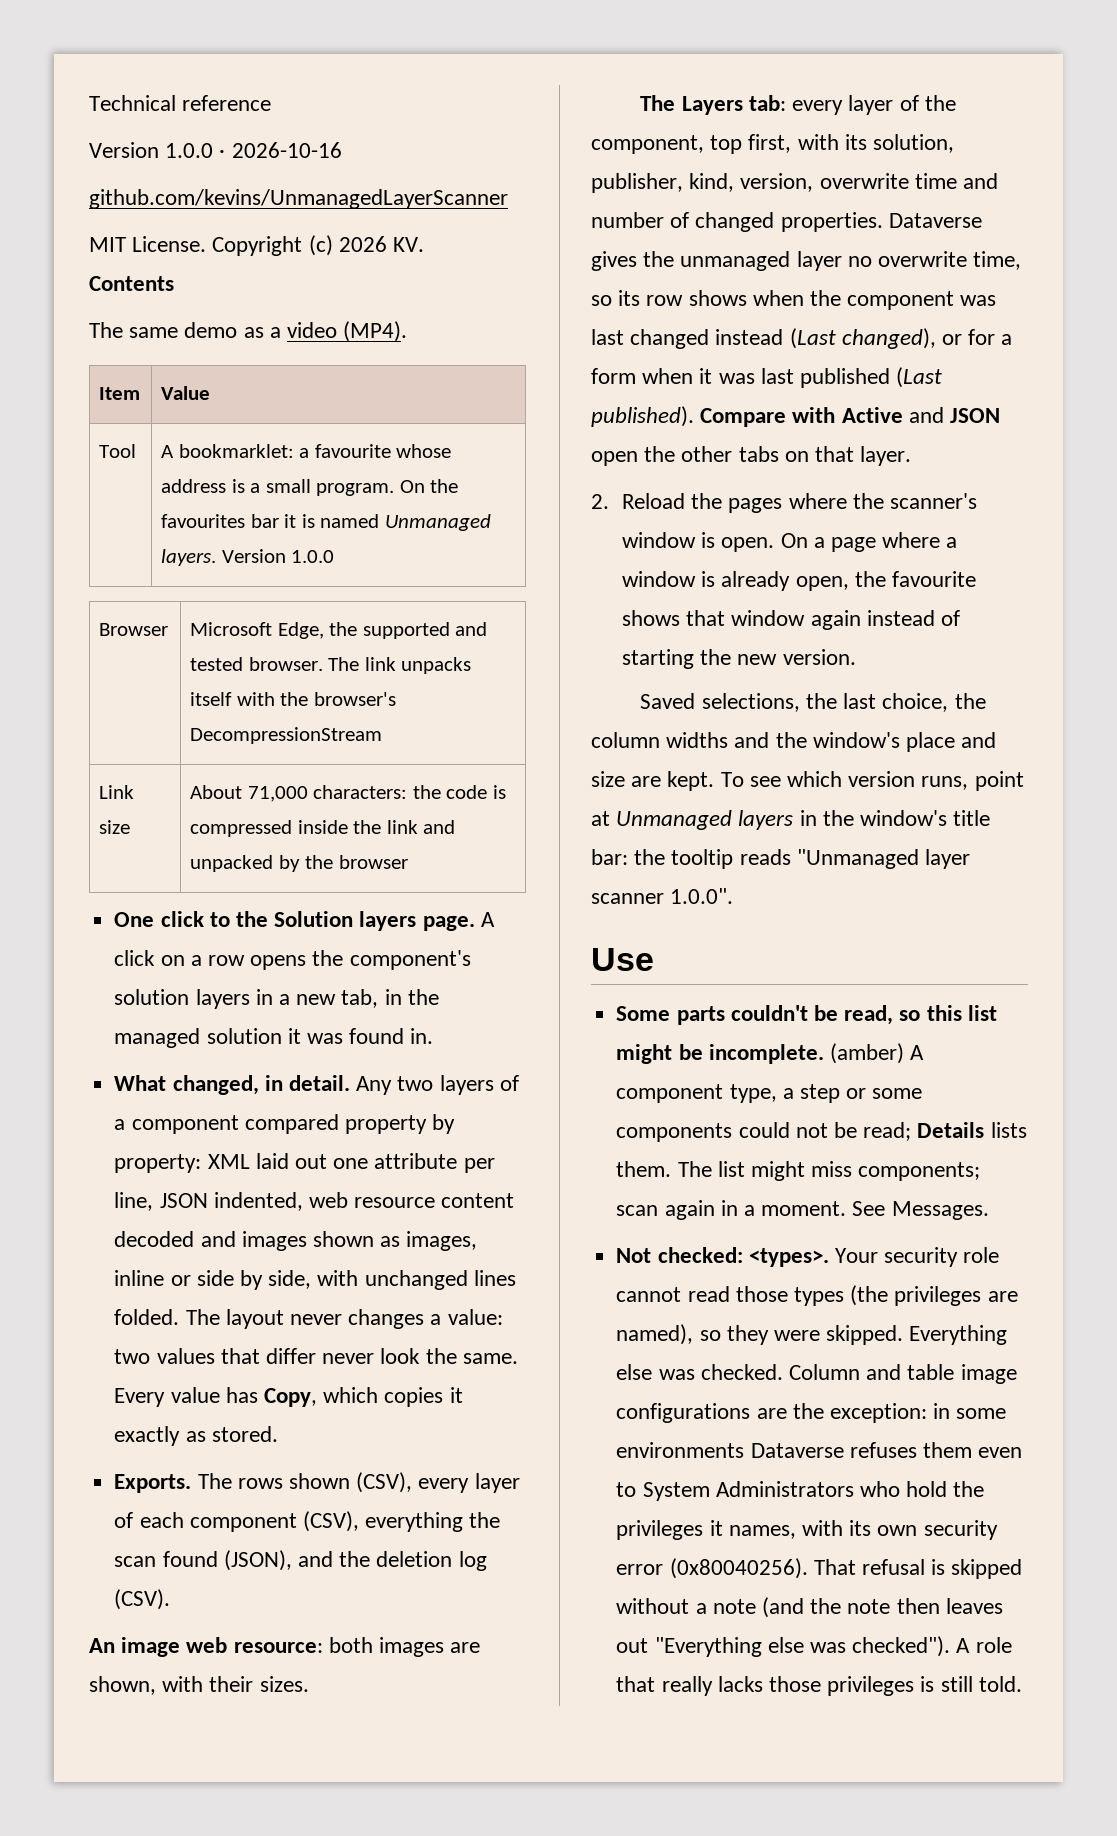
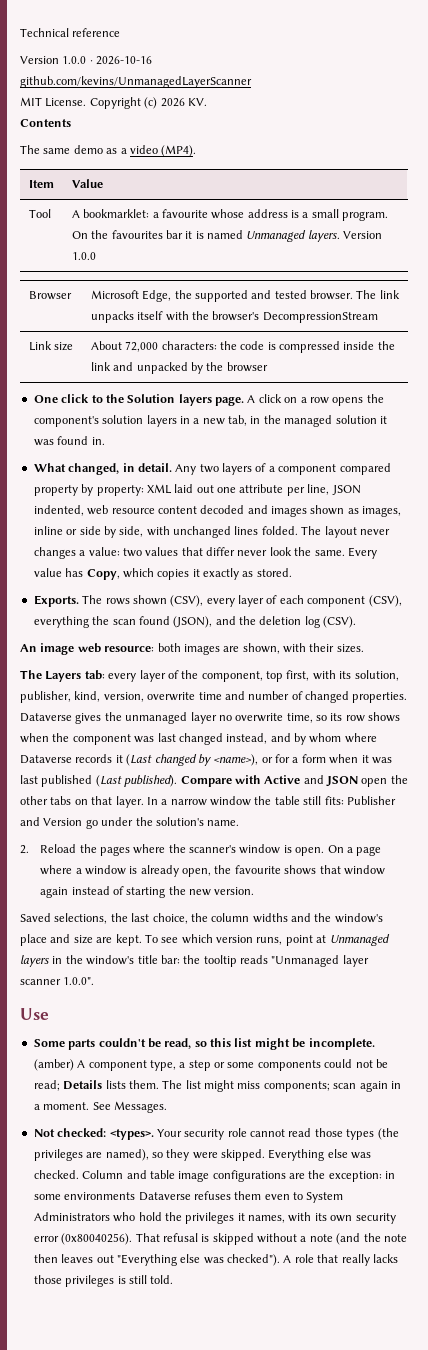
- Link size | About 71,000 characters: the code is compressed inside the link and unpacked by the browser
+ Link size | About 72,000 characters: the code is compressed inside the link and unpacked by the browser
- Dataverse gives the unmanaged layer no overwrite time, so its row shows when the component was last changed instead (Last changed), or for a form when it was last published (Last published).
+ Dataverse gives the unmanaged layer no overwrite time, so its row shows when the component was last changed instead, and by whom where Dataverse records it (Last changed by <name>), or for a form when it was last published (Last published).
+ In a narrow window the table still fits: Publisher and Version go under the solution's name.

